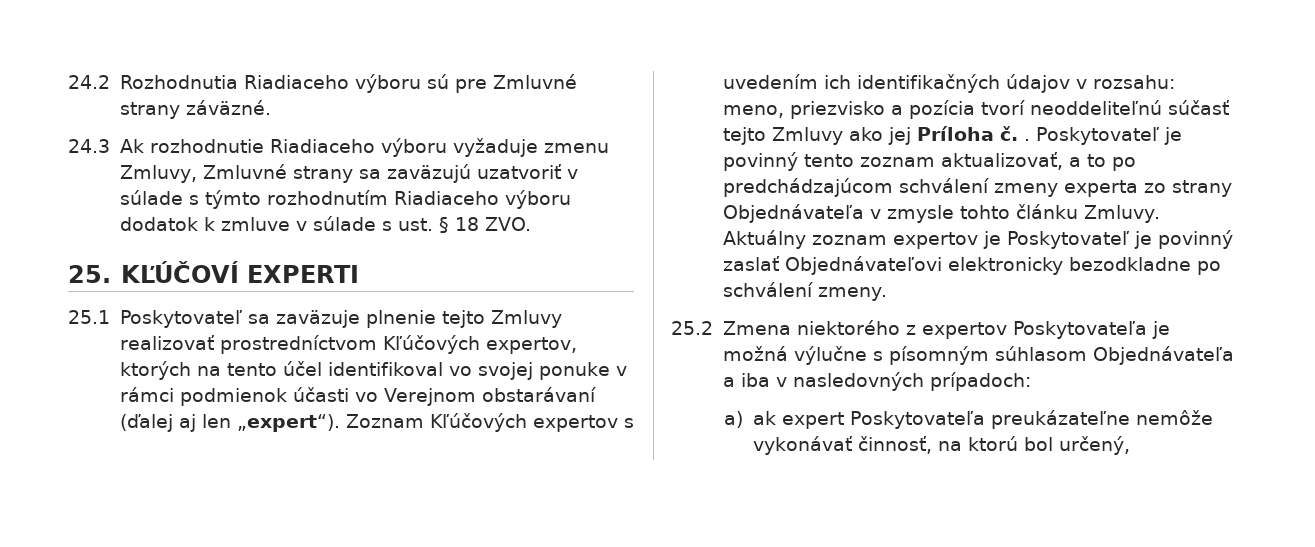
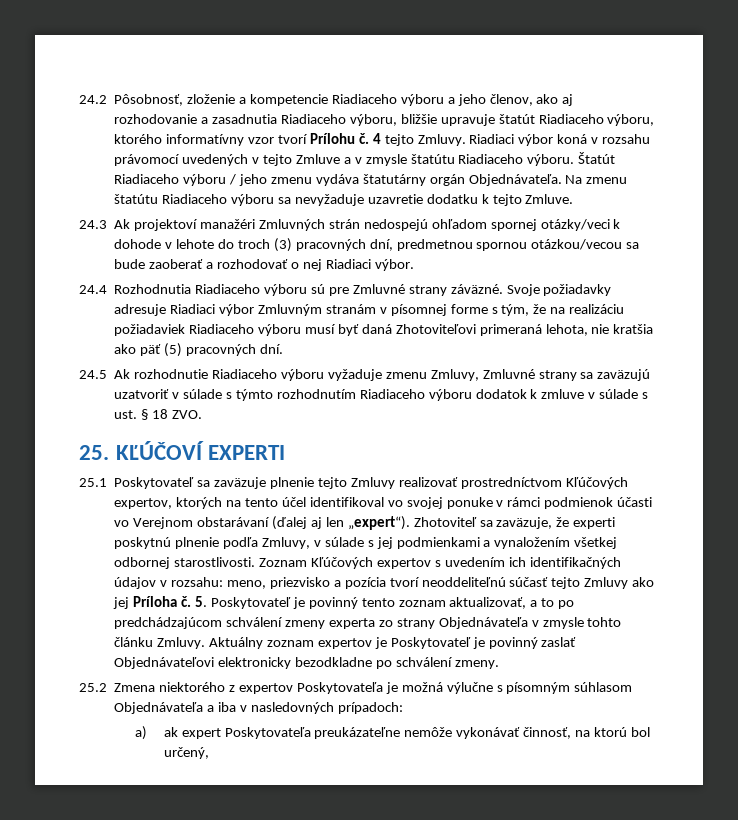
- 24.2 Rozhodnutia Riadiaceho výboru sú pre Zmluvné strany záväzné.
- 24.3 Ak rozhodnutie Riadiaceho výboru vyžaduje zmenu Zmluvy, Zmluvné strany sa zaväzujú uzatvoriť v súlade s týmto rozhodnutím Riadiaceho výboru dodatok k zmluve v súlade s ust. § 18 ZVO.
+ 24.2 Pôsobnosť, zloženie a kompetencie Riadiaceho výboru a jeho členov, ako aj rozhodovanie a zasadnutia Riadiaceho výboru, bližšie upravuje štatút Riadiaceho výboru, ktorého informatívny vzor tvorí Prílohu č. 4 tejto Zmluvy. Riadiaci výbor koná v rozsahu právomocí uvedených v tejto Zmluve a v zmysle štatútu Riadiaceho výboru. Štatút Riadiaceho výboru / jeho zmenu vydáva štatutárny orgán Objednávateľa. Na zmenu štatútu Riadiaceho výboru sa nevyžaduje uzavretie dodatku k tejto Zmluve.
+ 24.3 Ak projektoví manažéri Zmluvných strán nedospejú ohľadom spornej otázky/veci k dohode v lehote do troch (3) pracovných dní, predmetnou spornou otázkou/vecou sa bude zaoberať a rozhodovať o nej Riadiaci výbor.
+ 24.4 Rozhodnutia Riadiaceho výboru sú pre Zmluvné strany záväzné. Svoje požiadavky adresuje Riadiaci výbor Zmluvným stranám v písomnej forme s tým, že na realizáciu požiadaviek Riadiaceho výboru musí byť daná Zhotoviteľovi primeraná lehota, nie kratšia ako päť (5) pracovných dní.
+ 24.5 Ak rozhodnutie Riadiaceho výboru vyžaduje zmenu Zmluvy, Zmluvné strany sa zaväzujú uzatvoriť v súlade s týmto rozhodnutím Riadiaceho výboru dodatok k zmluve v súlade s ust. § 18 ZVO.
+ Zhotoviteľ sa zaväzuje, že experti poskytnú plnenie podľa Zmluvy, v súlade s jej podmienkami a vynaložením všetkej odbornej starostlivosti.
- Zoznam Kľúčových expertov s uvedením ich identifikačných údajov v rozsahu: meno, priezvisko a pozícia tvorí neoddeliteľnú súčasť tejto Zmluvy ako jej Príloha č. . Poskytovateľ je povinný tento zoznam aktualizovať, a to po predchádzajúcom schválení zmeny experta zo strany Objednávateľa v zmysle tohto článku Zmluvy.
+ Zoznam Kľúčových expertov s uvedením ich identifikačných údajov v rozsahu: meno, priezvisko a pozícia tvorí neoddeliteľnú súčasť tejto Zmluvy ako jej Príloha č. 5. Poskytovateľ je povinný tento zoznam aktualizovať, a to po predchádzajúcom schválení zmeny experta zo strany Objednávateľa v zmysle tohto článku Zmluvy.

